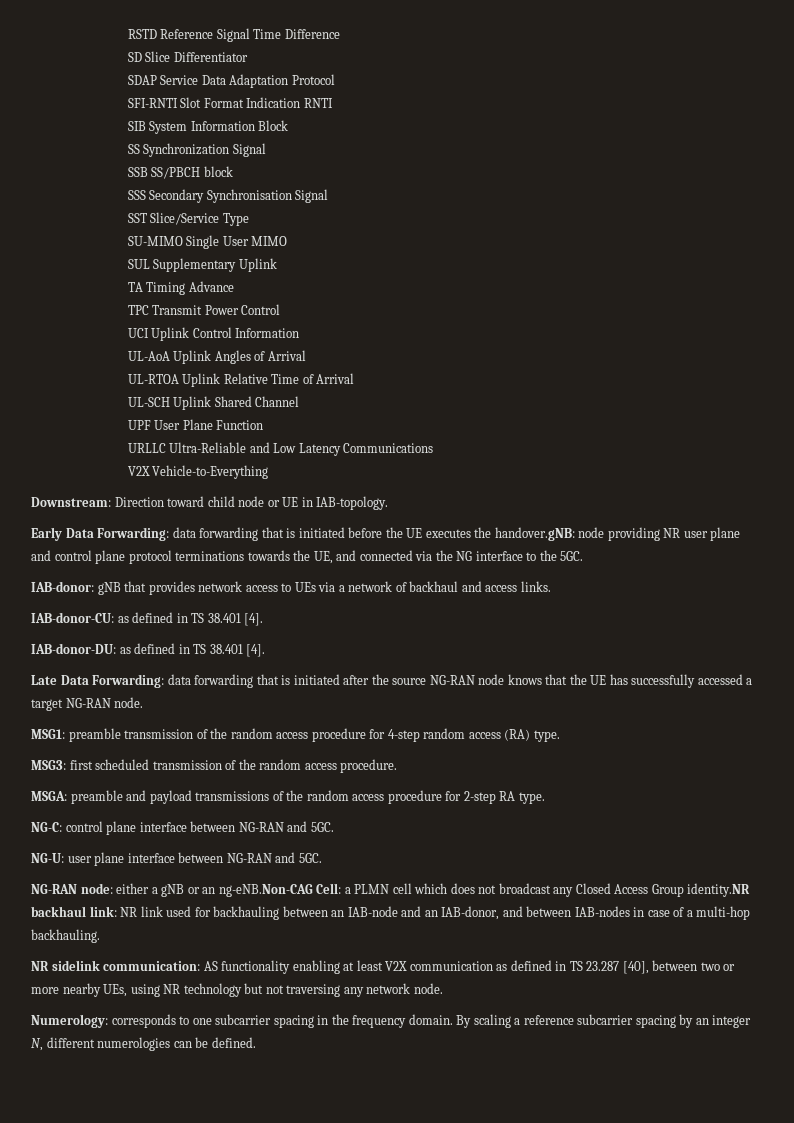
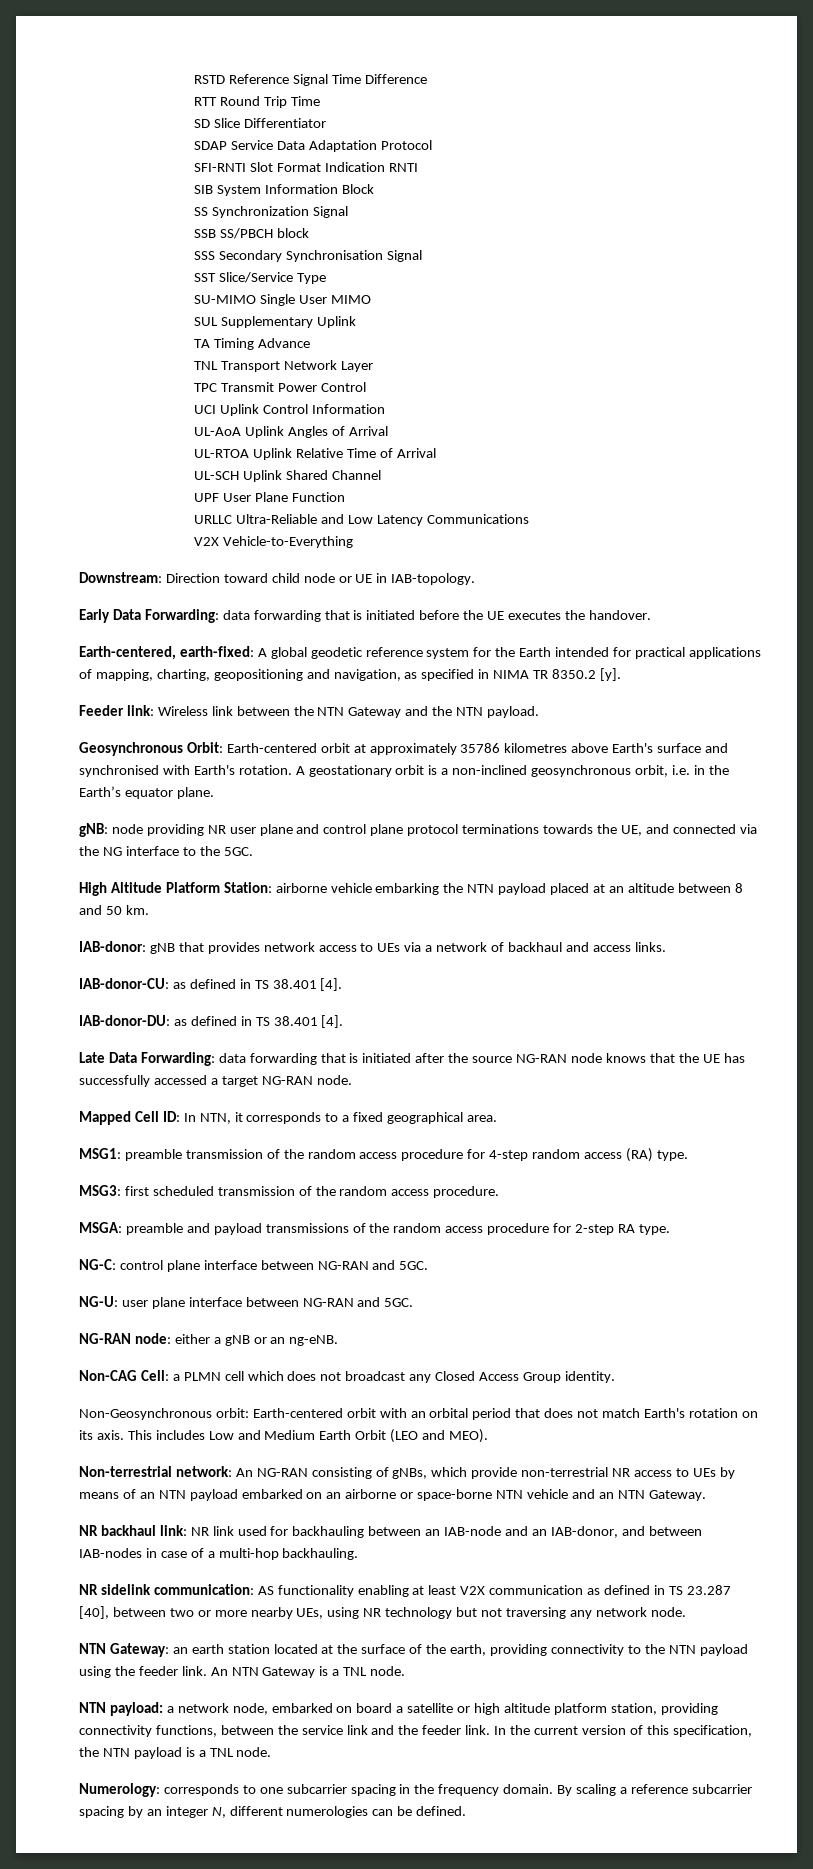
+ RTT Round Trip Time
+ TNL Transport Network Layer
- Early Data Forwarding: data forwarding that is initiated before the UE executes the handover.gNB: node providing NR user plane and control plane protocol terminations towards the UE, and connected via the NG interface to the 5GC.
+ Early Data Forwarding: data forwarding that is initiated before the UE executes the handover.
+ Earth-centered, earth-fixed: A global geodetic reference system for the Earth intended for practical applications of mapping, charting, geopositioning and navigation, as specified in NIMA TR 8350.2 [y].
+ Feeder link: Wireless link between the NTN Gateway and the NTN payload.
+ Geosynchronous Orbit: Earth-centered orbit at approximately 35786 kilometres above Earth's surface and synchronised with Earth's rotation. A geostationary orbit is a non-inclined geosynchronous orbit, i.e. in the Earth’s equator plane.
+ gNB: node providing NR user plane and control plane protocol terminations towards the UE, and connected via the NG interface to the 5GC.
+ High Altitude Platform Station: airborne vehicle embarking the NTN payload placed at an altitude between 8 and 50 km.
+ Mapped Cell ID: In NTN, it corresponds to a fixed geographical area.
- NG-RAN node: either a gNB or an ng-eNB.Non-CAG Cell: a PLMN cell which does not broadcast any Closed Access Group identity.NR backhaul link: NR link used for backhauling between an IAB-node and an IAB-donor, and between IAB-nodes in case of a multi-hop backhauling.
+ NG-RAN node: either a gNB or an ng-eNB.
+ Non-CAG Cell: a PLMN cell which does not broadcast any Closed Access Group identity.
+ Non-Geosynchronous orbit: Earth-centered orbit with an orbital period that does not match Earth's rotation on its axis. This includes Low and Medium Earth Orbit (LEO and MEO).
+ Non-terrestrial network: An NG-RAN consisting of gNBs, which provide non-terrestrial NR access to UEs by means of an NTN payload embarked on an airborne or space-borne NTN vehicle and an NTN Gateway.
+ NR backhaul link: NR link used for backhauling between an IAB-node and an IAB-donor, and between IAB-nodes in case of a multi-hop backhauling.
+ NTN Gateway: an earth station located at the surface of the earth, providing connectivity to the NTN payload using the feeder link. An NTN Gateway is a TNL node.
+ NTN payload: a network node, embarked on board a satellite or high altitude platform station, providing connectivity functions, between the service link and the feeder link. In the current version of this specification, the NTN payload is a TNL node.

